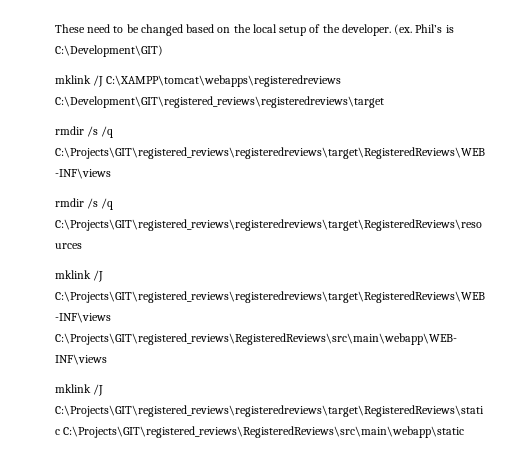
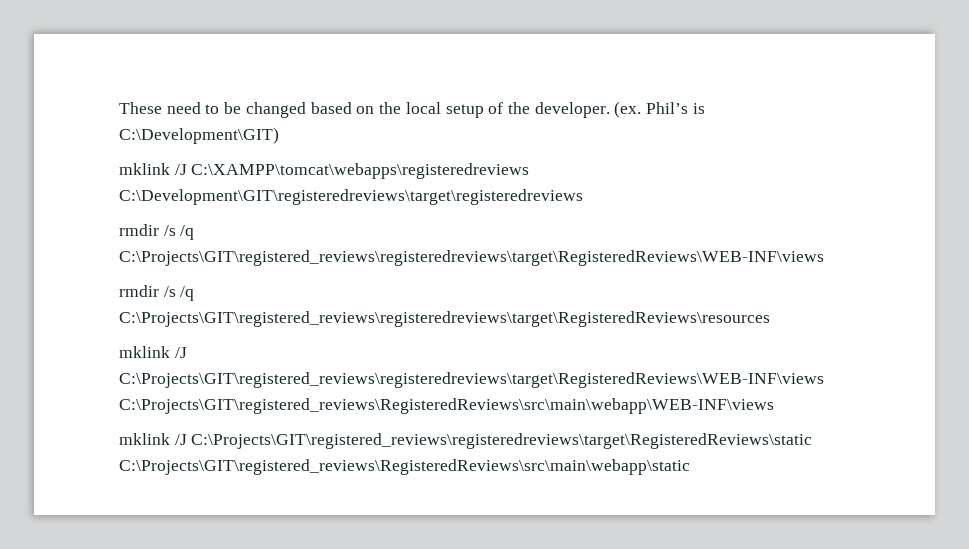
- mklink /J C:\XAMPP\tomcat\webapps\registeredreviews C:\Development\GIT\registered_reviews\registeredreviews\target
+ mklink /J C:\XAMPP\tomcat\webapps\registeredreviews C:\Development\GIT\registeredreviews\target\registeredreviews

